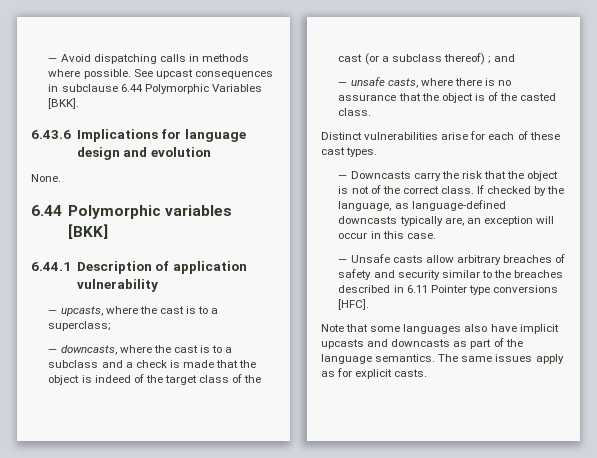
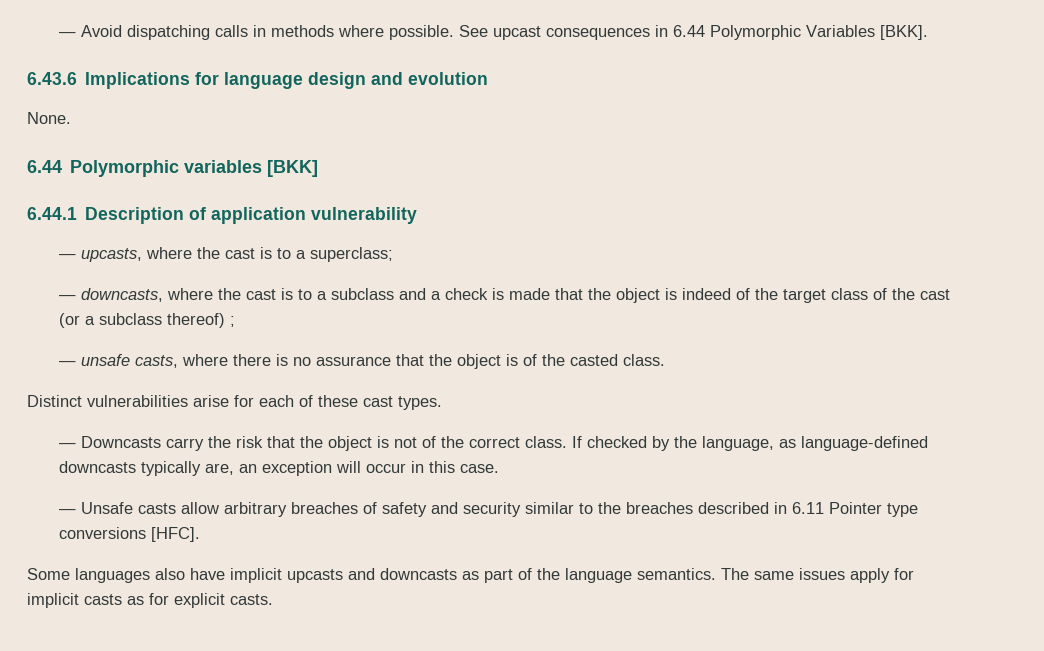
- See upcast consequences in subclause 6.44 Polymorphic Variables [BKK].
+ See upcast consequences in 6.44 Polymorphic Variables [BKK].
- — downcasts, where the cast is to a subclass and a check is made that the object is indeed of the target class of the cast (or a subclass thereof) ; and
+ — downcasts, where the cast is to a subclass and a check is made that the object is indeed of the target class of the cast (or a subclass thereof) ;
- Note that some languages also have implicit upcasts and downcasts as part of the language semantics.
+ Some languages also have implicit upcasts and downcasts as part of the language semantics.
- The same issues apply as for explicit casts.
+ The same issues apply for implicit casts as for explicit casts.

